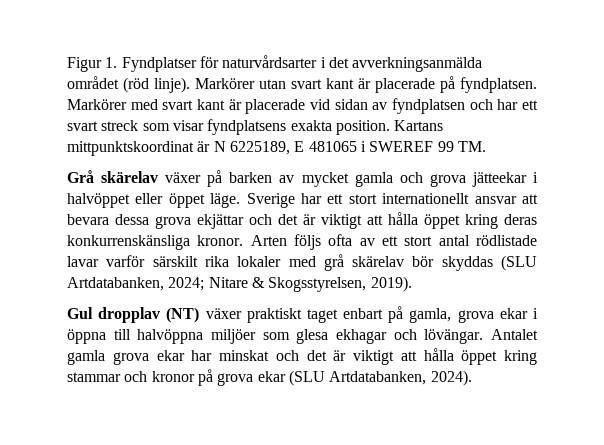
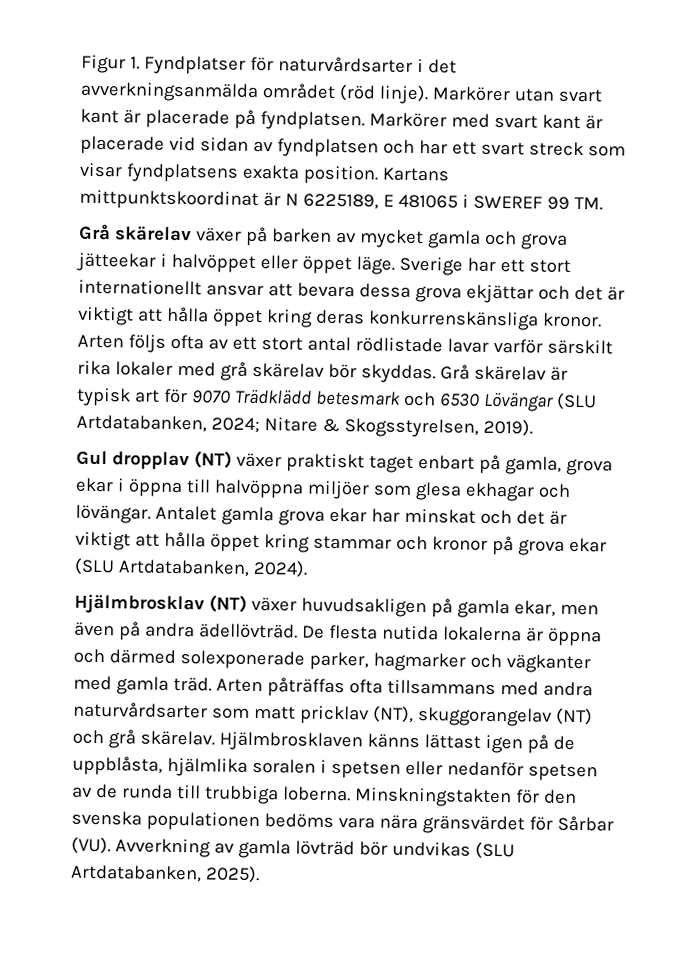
- Arten följs ofta av ett stort antal rödlistade lavar varför särskilt rika lokaler med grå skärelav bör skyddas (SLU Artdatabanken, 2024; Nitare & Skogsstyrelsen, 2019).
+ Arten följs ofta av ett stort antal rödlistade lavar varför särskilt rika lokaler med grå skärelav bör skyddas. Grå skärelav är typisk art för 9070 Trädklädd betesmark och 6530 Lövängar (SLU Artdatabanken, 2024; Nitare & Skogsstyrelsen, 2019).
+ Hjälmbrosklav (NT) växer huvudsakligen på gamla ekar, men även på andra ädellövträd. De flesta nutida lokalerna är öppna och därmed solexponerade parker, hagmarker och vägkanter med gamla träd. Arten påträffas ofta tillsammans med andra naturvårdsarter som matt pricklav (NT), skuggorangelav (NT) och grå skärelav. Hjälmbrosklaven känns lättast igen på de uppblåsta, hjälmlika soralen i spetsen eller nedanför spetsen av de runda till trubbiga loberna. Minskningstakten för den svenska populationen bedöms vara nära gränsvärdet för Sårbar (VU). Avverkning av gamla lövträd bör undvikas (SLU Artdatabanken, 2025).

